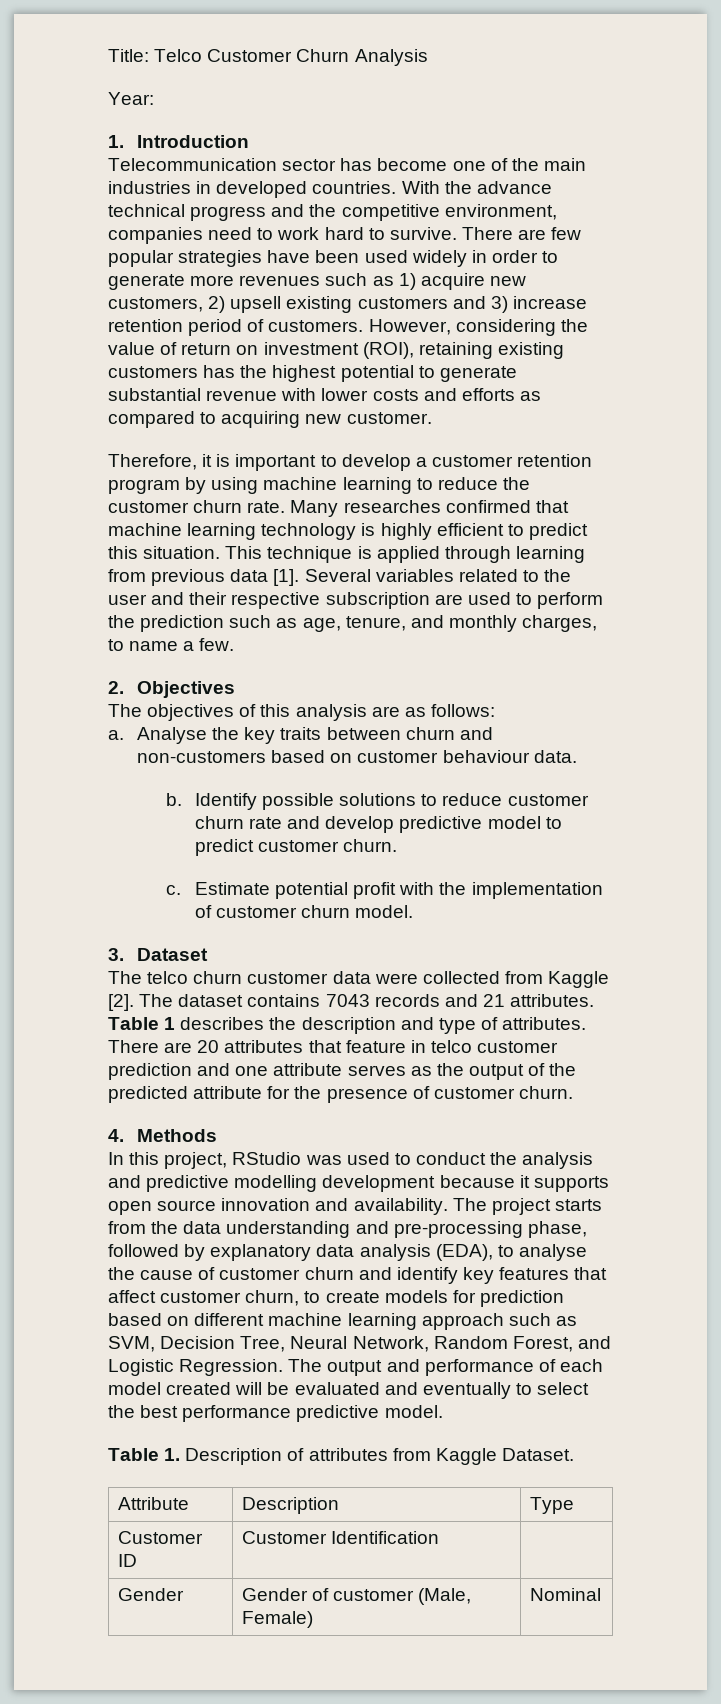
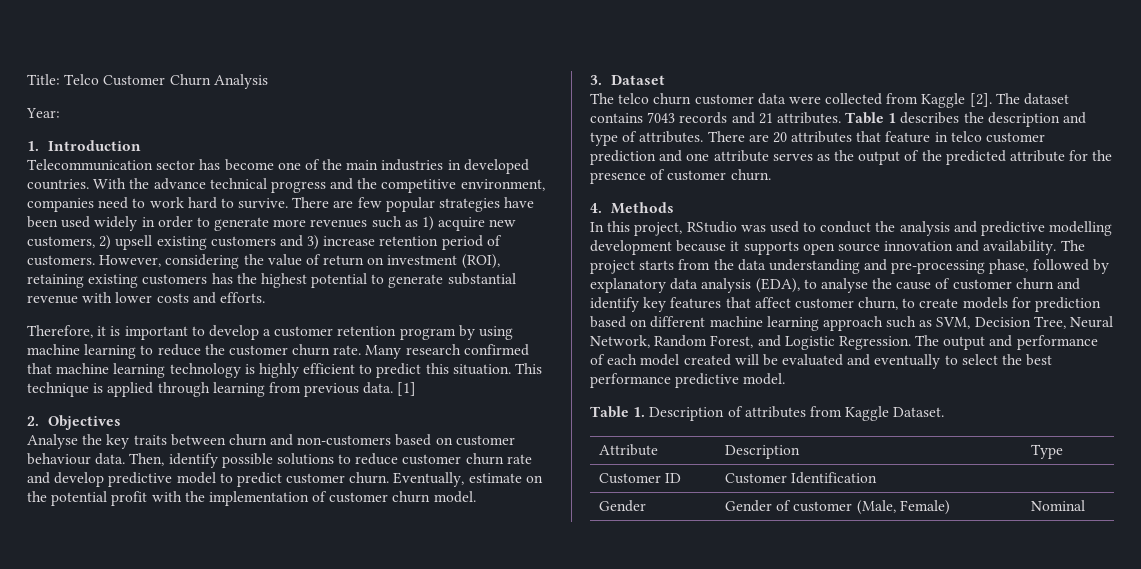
- However, considering the value of return on investment (ROI), retaining existing customers has the highest potential to generate substantial revenue with lower costs and efforts as compared to acquiring new customer.
+ However, considering the value of return on investment (ROI), retaining existing customers has the highest potential to generate substantial revenue with lower costs and efforts.
- Many researches confirmed that machine learning technology is highly efficient to predict this situation.
+ Many research confirmed that machine learning technology is highly efficient to predict this situation.
- This technique is applied through learning from previous data [1]. Several variables related to the user and their respective subscription are used to perform the prediction such as age, tenure, and monthly charges, to name a few.
+ This technique is applied through learning from previous data. [1]
  2. Objectives
- The objectives of this analysis are as follows:
- a. Analyse the key traits between churn and non-customers based on customer behaviour data.
- b. Identify possible solutions to reduce customer churn rate and develop predictive model to predict customer churn.
- c. Estimate potential profit with the implementation of customer churn model.
+ Analyse the key traits between churn and non-customers based on customer behaviour data. Then, identify possible solutions to reduce customer churn rate and develop predictive model to predict customer churn. Eventually, estimate on the potential profit with the implementation of customer churn model.

